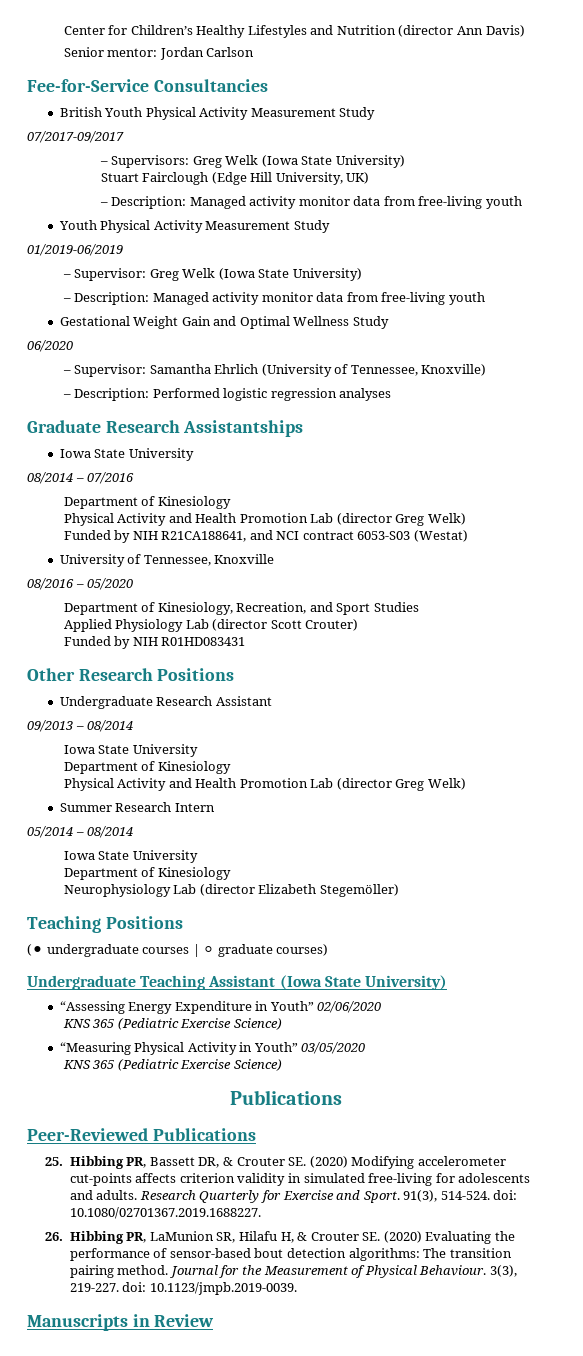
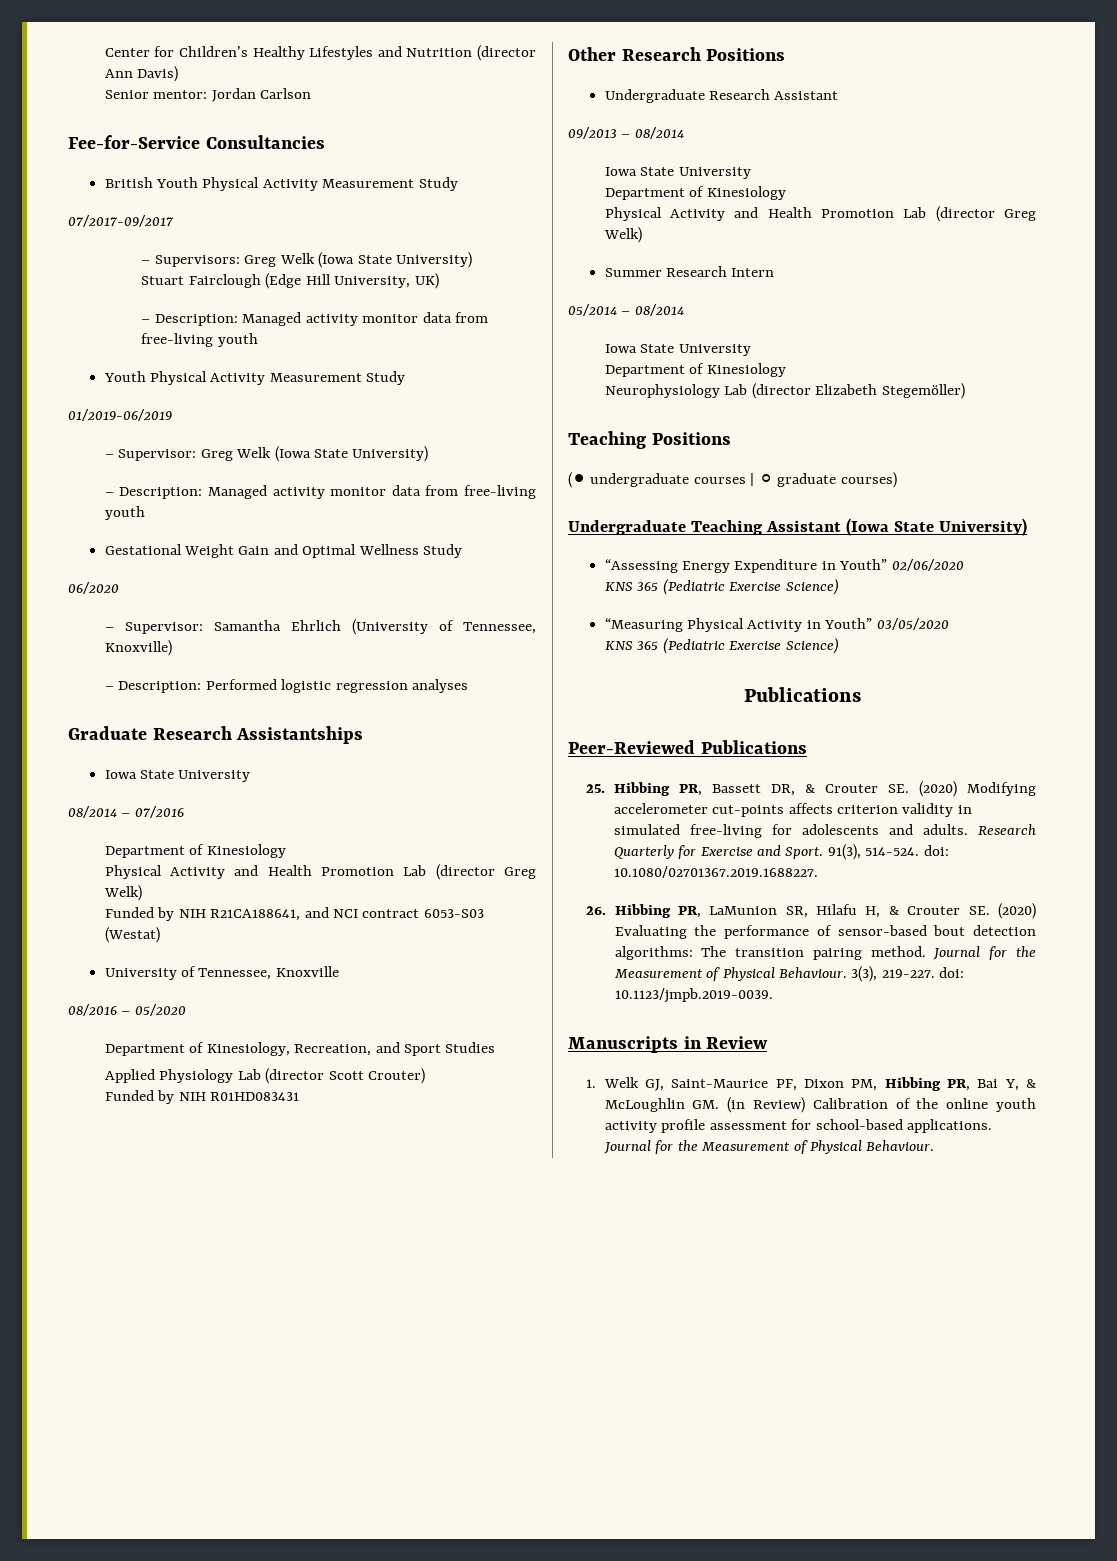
+ 1. Welk GJ, Saint-Maurice PF, Dixon PM, Hibbing PR, Bai Y, & McLoughlin GM. (in Review) Calibration of the online youth activity profile assessment for school-based applications. Journal for the Measurement of Physical Behaviour.

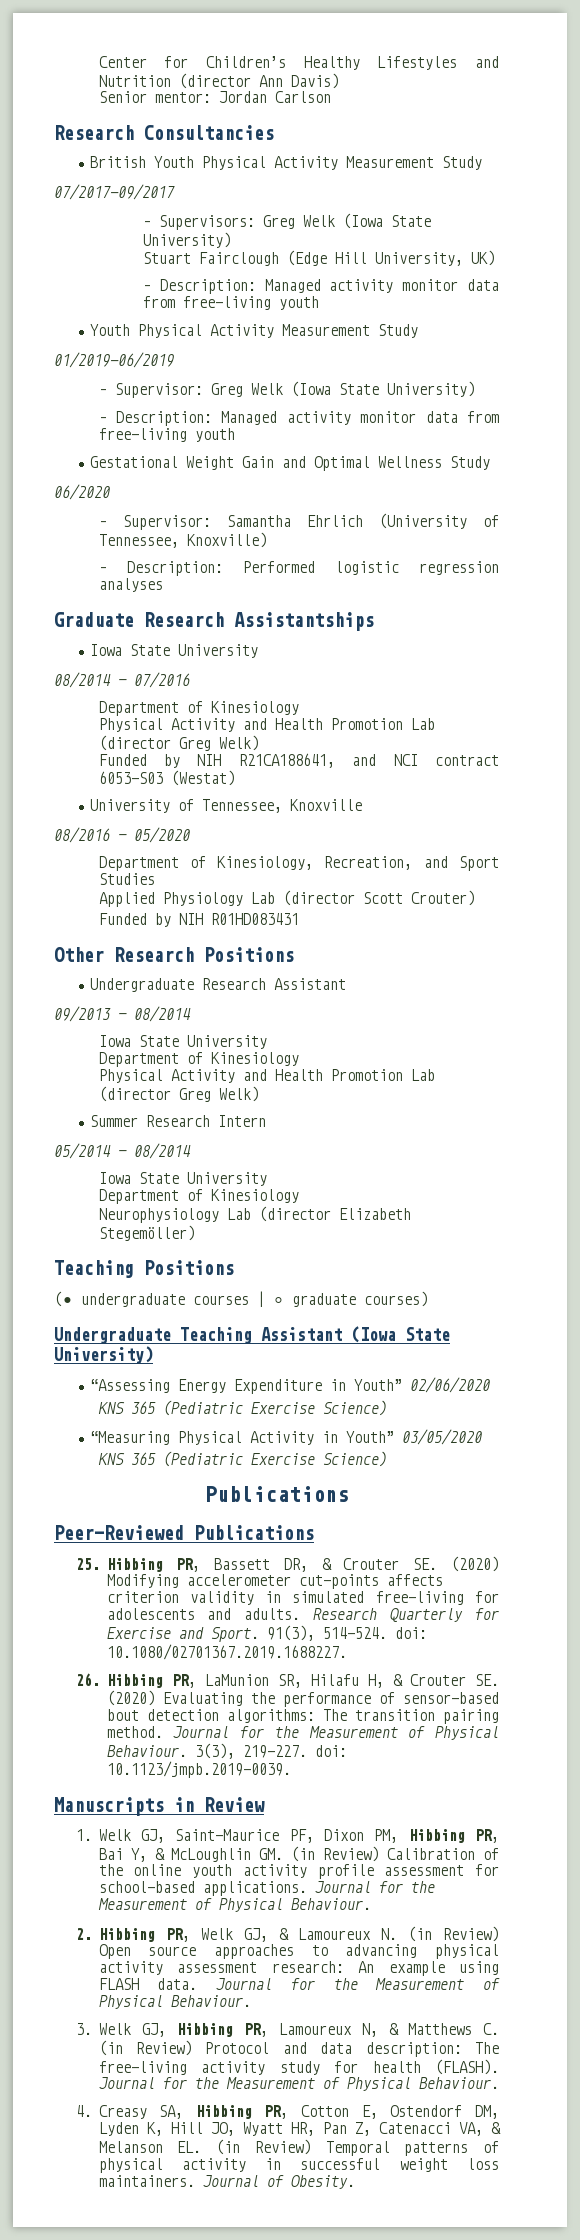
- Fee-for-Service Consultancies
+ Research Consultancies
+ 2. Hibbing PR, Welk GJ, & Lamoureux N. (in Review) Open source approaches to advancing physical activity assessment research: An example using FLASH data. Journal for the Measurement of Physical Behaviour.
+ 3. Welk GJ, Hibbing PR, Lamoureux N, & Matthews C. (in Review) Protocol and data description: The free-living activity study for health (FLASH). Journal for the Measurement of Physical Behaviour.
+ 4. Creasy SA, Hibbing PR, Cotton E, Ostendorf DM, Lyden K, Hill JO, Wyatt HR, Pan Z, Catenacci VA, & Melanson EL. (in Review) Temporal patterns of physical activity in successful weight loss maintainers. Journal of Obesity.

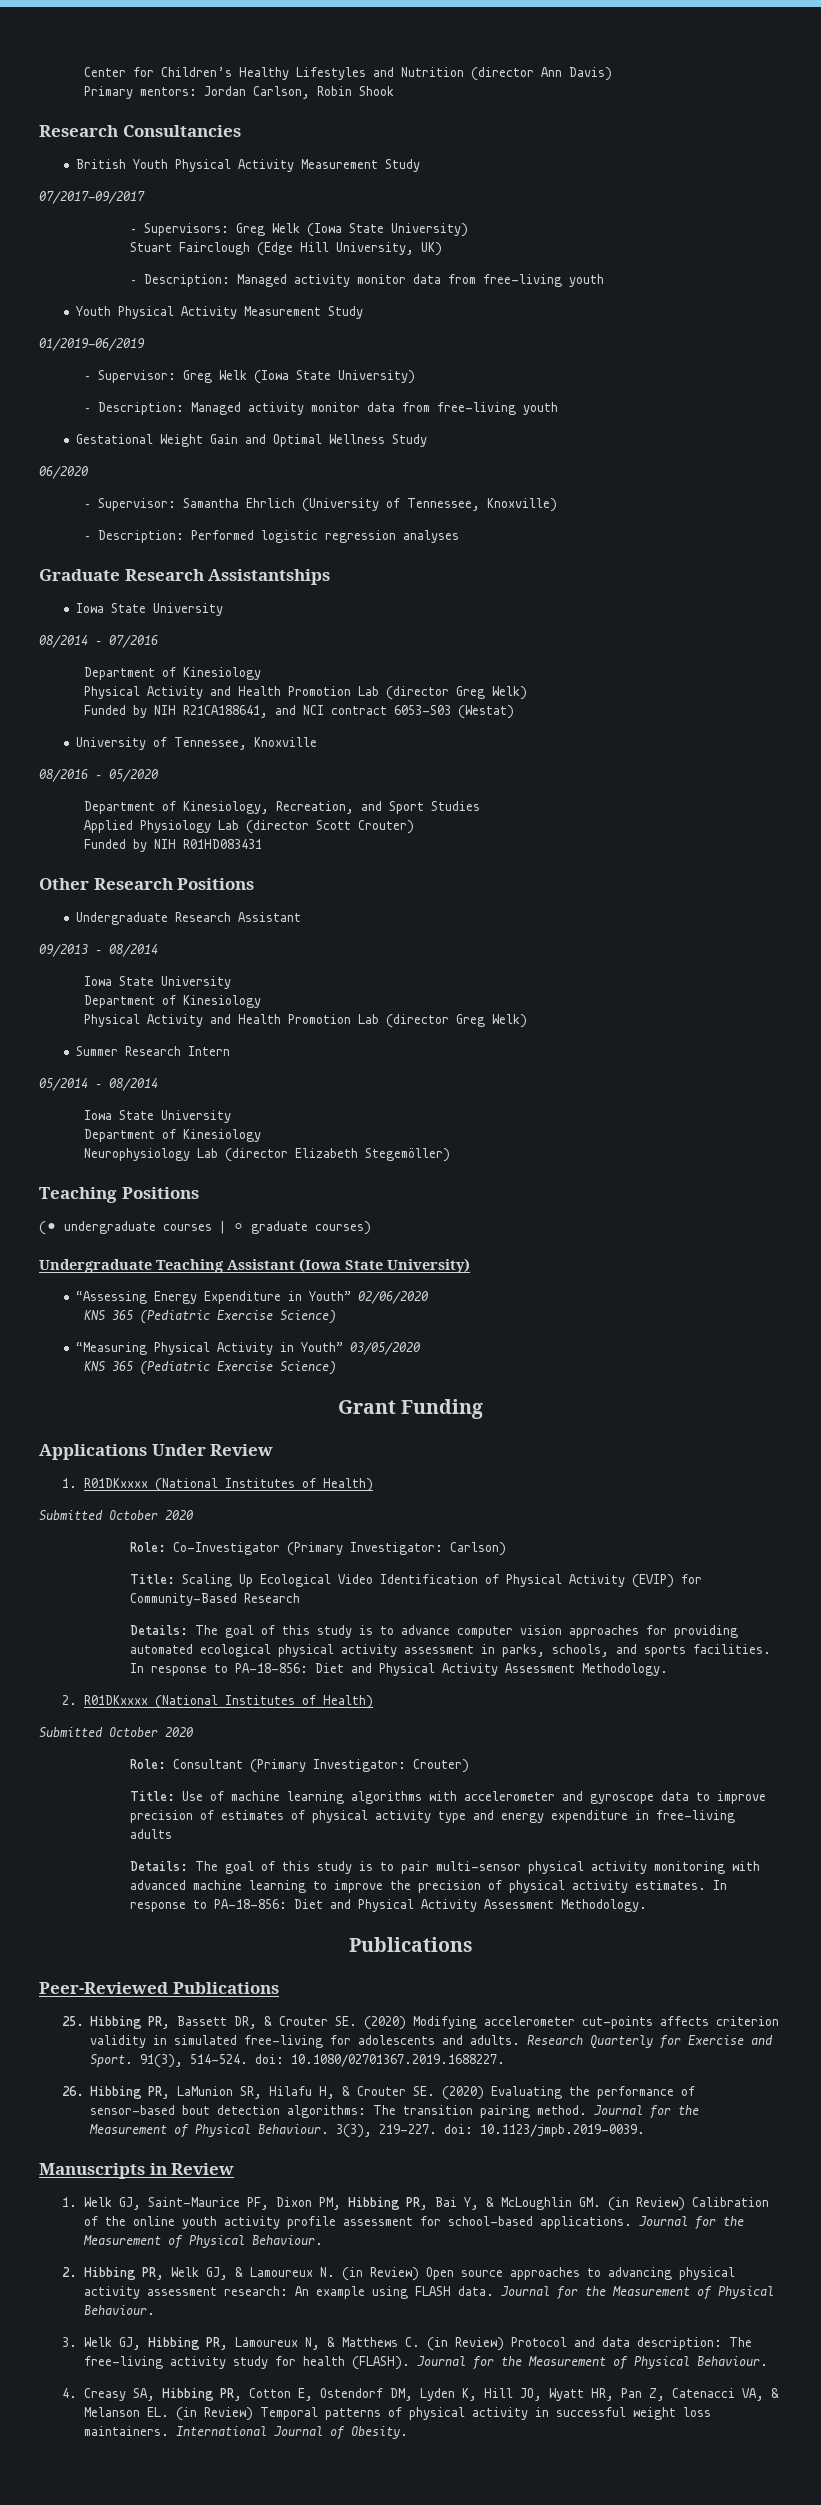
- Senior mentor: Jordan Carlson
+ Primary mentors: Jordan Carlson, Robin Shook
+ Grant Funding
+ Applications Under Review
+ 1. R01DKxxxx (National Institutes of Health)
+ Submitted October 2020
+ Role: Co-Investigator (Primary Investigator: Carlson)
+ Title: Scaling Up Ecological Video Identification of Physical Activity (EVIP) for Community-Based Research
+ Details: The goal of this study is to advance computer vision approaches for providing automated ecological physical activity assessment in parks, schools, and sports facilities. In response to PA-18-856: Diet and Physical Activity Assessment Methodology.
+ 2. R01DKxxxx (National Institutes of Health)
+ Submitted October 2020
+ Role: Consultant (Primary Investigator: Crouter)
+ Title: Use of machine learning algorithms with accelerometer and gyroscope data to improve precision of estimates of physical activity type and energy expenditure in free-living adults
+ Details: The goal of this study is to pair multi-sensor physical activity monitoring with advanced machine learning to improve the precision of physical activity estimates. In response to PA-18-856: Diet and Physical Activity Assessment Methodology.
- Journal of Obesity.
+ International Journal of Obesity.

